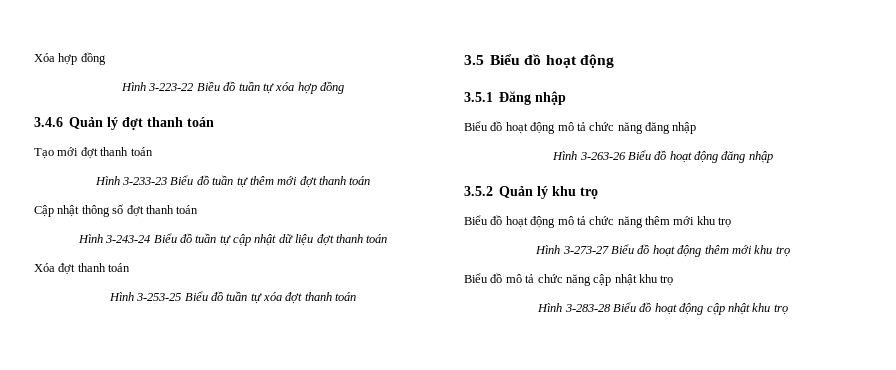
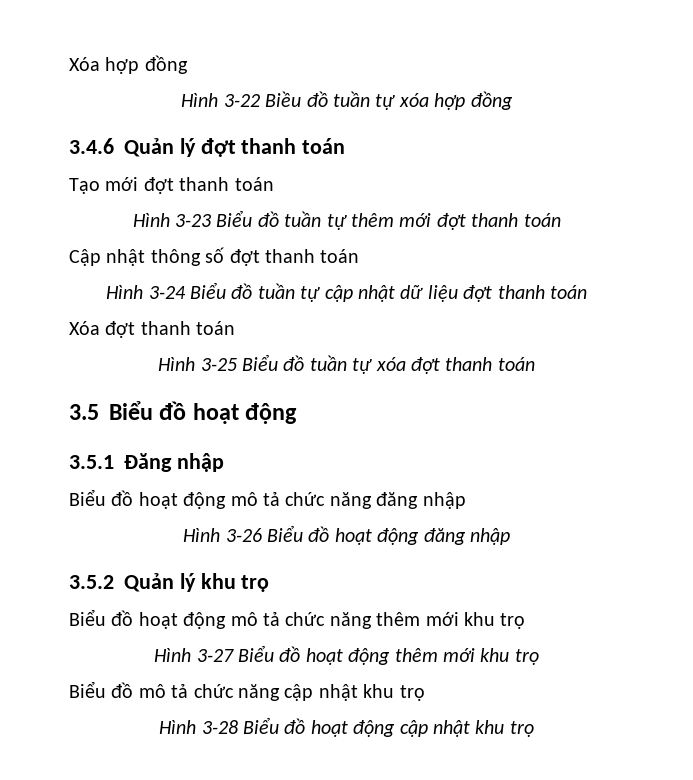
- Hình 3-223-22 Biều đồ tuần tự xóa hợp đồng
+ Hình 3-22 Biều đồ tuần tự xóa hợp đồng
- Hình 3-233-23 Biểu đồ tuần tự thêm mới đợt thanh toán
+ Hình 3-23 Biểu đồ tuần tự thêm mới đợt thanh toán
- Hình 3-243-24 Biểu đồ tuần tự cập nhật dữ liệu đợt thanh toán
+ Hình 3-24 Biểu đồ tuần tự cập nhật dữ liệu đợt thanh toán
- Hình 3-253-25 Biểu đồ tuần tự xóa đợt thanh toán
+ Hình 3-25 Biểu đồ tuần tự xóa đợt thanh toán
- Hình 3-263-26 Biểu đồ hoạt động đăng nhập
+ Hình 3-26 Biểu đồ hoạt động đăng nhập
- Hình 3-273-27 Biểu đồ hoạt động thêm mới khu trọ
+ Hình 3-27 Biểu đồ hoạt động thêm mới khu trọ
- Hình 3-283-28 Biểu đồ hoạt động cập nhật khu trọ
+ Hình 3-28 Biểu đồ hoạt động cập nhật khu trọ

